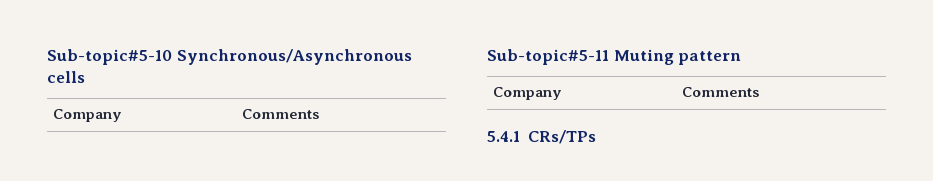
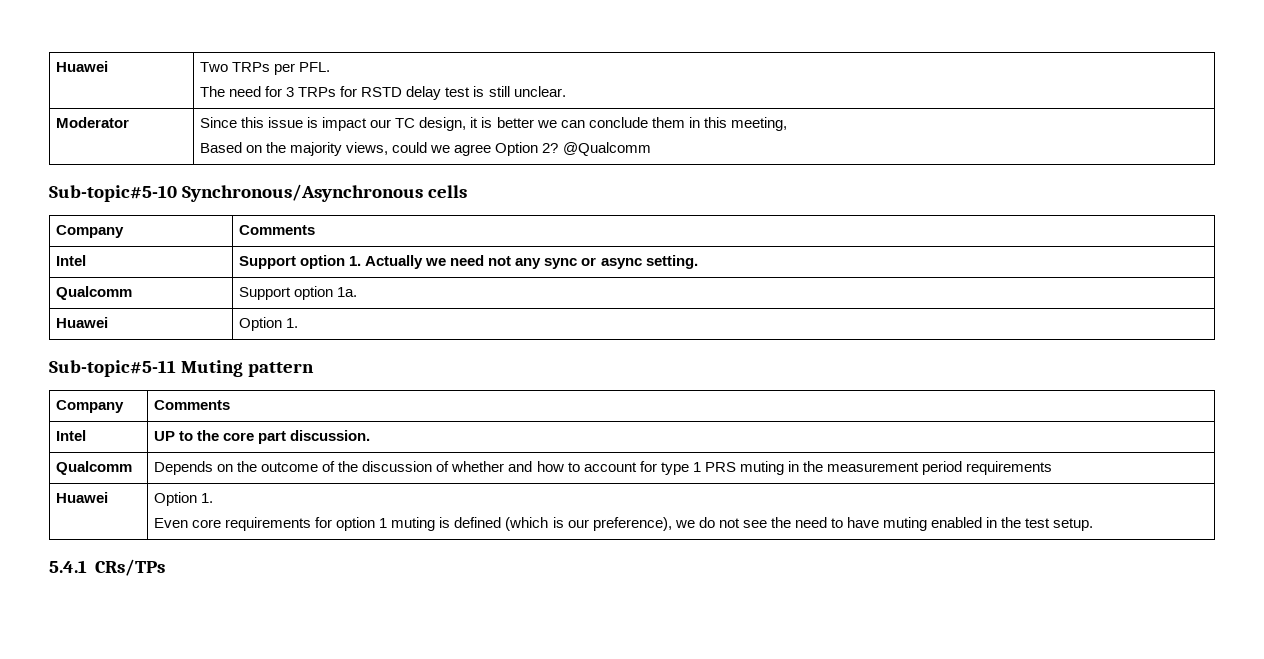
+ Huawei | Two TRPs per PFL.
+ The need for 3 TRPs for RSTD delay test is still unclear.
+ Moderator | Since this issue is impact our TC design, it is better we can conclude them in this meeting,
+ Based on the majority views, could we agree Option 2? @Qualcomm
+ Intel | Support option 1. Actually we need not any sync or async setting.
+ Qualcomm | Support option 1a.
+ Huawei | Option 1.
+ Intel | UP to the core part discussion.
+ Qualcomm | Depends on the outcome of the discussion of whether and how to account for type 1 PRS muting in the measurement period requirements
+ Huawei | Option 1.
+ Even core requirements for option 1 muting is defined (which is our preference), we do not see the need to have muting enabled in the test setup.

